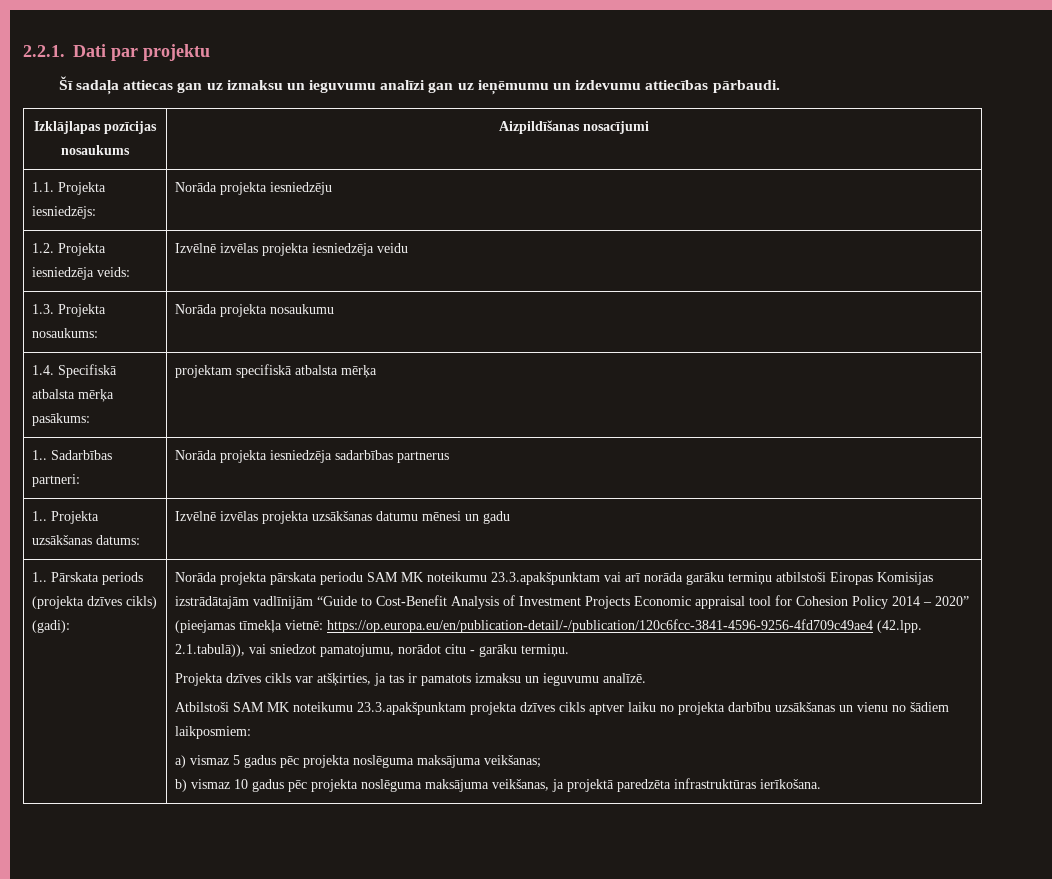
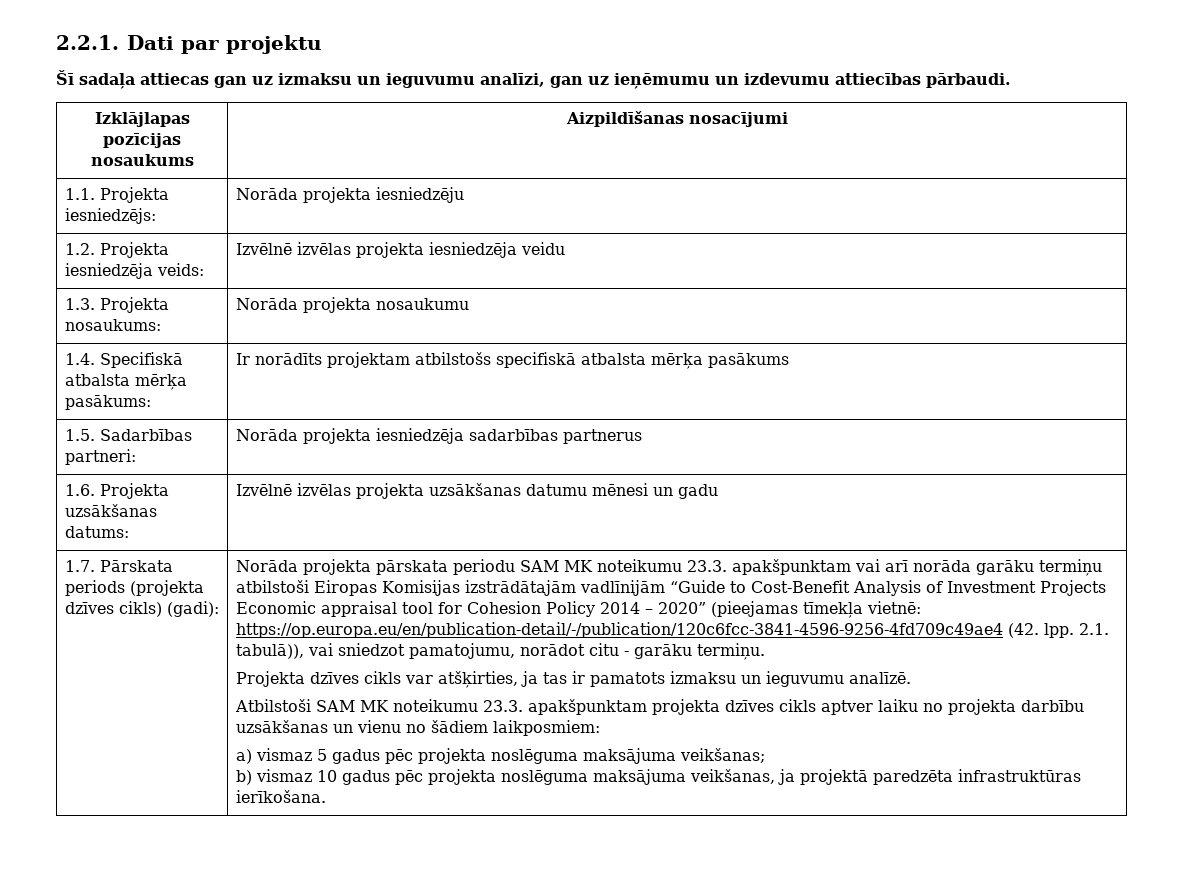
- Šī sadaļa attiecas gan uz izmaksu un ieguvumu analīzi gan uz ieņēmumu un izdevumu attiecības pārbaudi.
+ Šī sadaļa attiecas gan uz izmaksu un ieguvumu analīzi, gan uz ieņēmumu un izdevumu attiecības pārbaudi.
- 1.4. Specifiskā atbalsta mērķa pasākums: | projektam specifiskā atbalsta mērķa
- 1.. Sadarbības partneri: | Norāda projekta iesniedzēja sadarbības partnerus
+ 1.4. Specifiskā atbalsta mērķa pasākums: | Ir norādīts projektam atbilstošs specifiskā atbalsta mērķa pasākums
+ 1.5. Sadarbības partneri: | Norāda projekta iesniedzēja sadarbības partnerus
- 1.. Projekta uzsākšanas datums: | Izvēlnē izvēlas projekta uzsākšanas datumu mēnesi un gadu
+ 1.6. Projekta uzsākšanas datums: | Izvēlnē izvēlas projekta uzsākšanas datumu mēnesi un gadu
- 1.. Pārskata periods (projekta dzīves cikls) (gadi):
+ 1.7. Pārskata periods (projekta dzīves cikls) (gadi):
- Norāda projekta pārskata periodu SAM MK noteikumu 23.3.apakšpunktam vai arī norāda garāku termiņu atbilstoši Eiropas Komisijas izstrādātajām vadlīnijām “Guide to Cost-Benefit Analysis of Investment Projects Economic appraisal tool for Cohesion Policy 2014 – 2020” (pieejamas tīmekļa vietnē: https://op.europa.eu/en/publication-detail/-/publication/120c6fcc-3841-4596-9256-4fd709c49ae4 (42.lpp. 2.1.tabulā)), vai sniedzot pamatojumu, norādot citu - garāku termiņu.
+ Norāda projekta pārskata periodu SAM MK noteikumu 23.3. apakšpunktam vai arī norāda garāku termiņu atbilstoši Eiropas Komisijas izstrādātajām vadlīnijām “Guide to Cost-Benefit Analysis of Investment Projects Economic appraisal tool for Cohesion Policy 2014 – 2020” (pieejamas tīmekļa vietnē: https://op.europa.eu/en/publication-detail/-/publication/120c6fcc-3841-4596-9256-4fd709c49ae4 (42. lpp. 2.1. tabulā)), vai sniedzot pamatojumu, norādot citu - garāku termiņu.
- Atbilstoši SAM MK noteikumu 23.3.apakšpunktam projekta dzīves cikls aptver laiku no projekta darbību uzsākšanas un vienu no šādiem laikposmiem:
+ Atbilstoši SAM MK noteikumu 23.3. apakšpunktam projekta dzīves cikls aptver laiku no projekta darbību uzsākšanas un vienu no šādiem laikposmiem:

